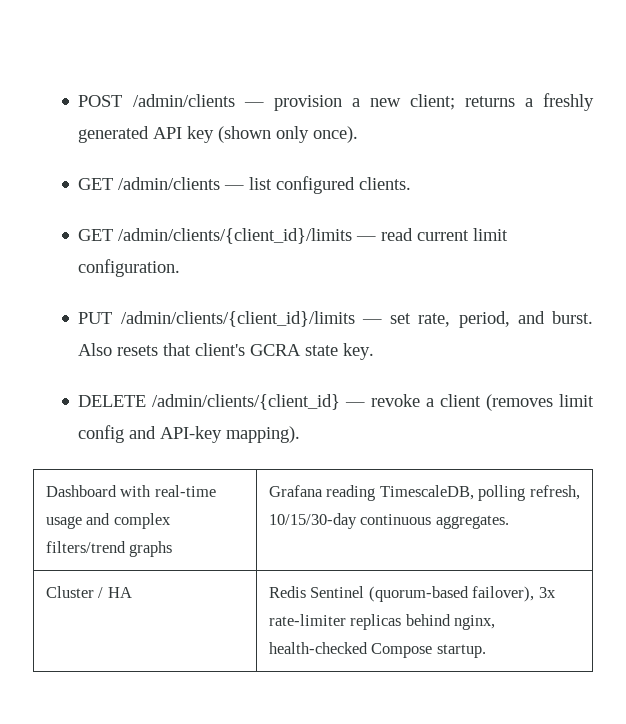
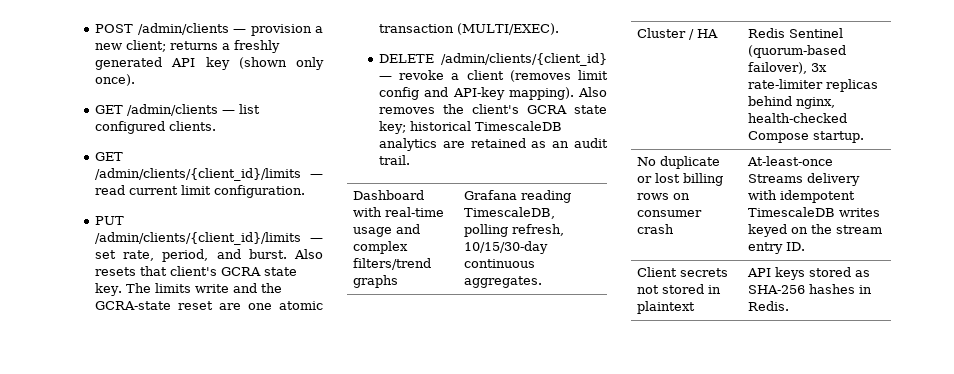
+ The limits write and the GCRA-state reset are one atomic transaction (MULTI/EXEC).
+ Also removes the client's GCRA state key; historical TimescaleDB analytics are retained as an audit trail.
+ No duplicate or lost billing rows on consumer crash | At-least-once Streams delivery with idempotent TimescaleDB writes keyed on the stream entry ID.
+ Client secrets not stored in plaintext | API keys stored as SHA-256 hashes in Redis.

